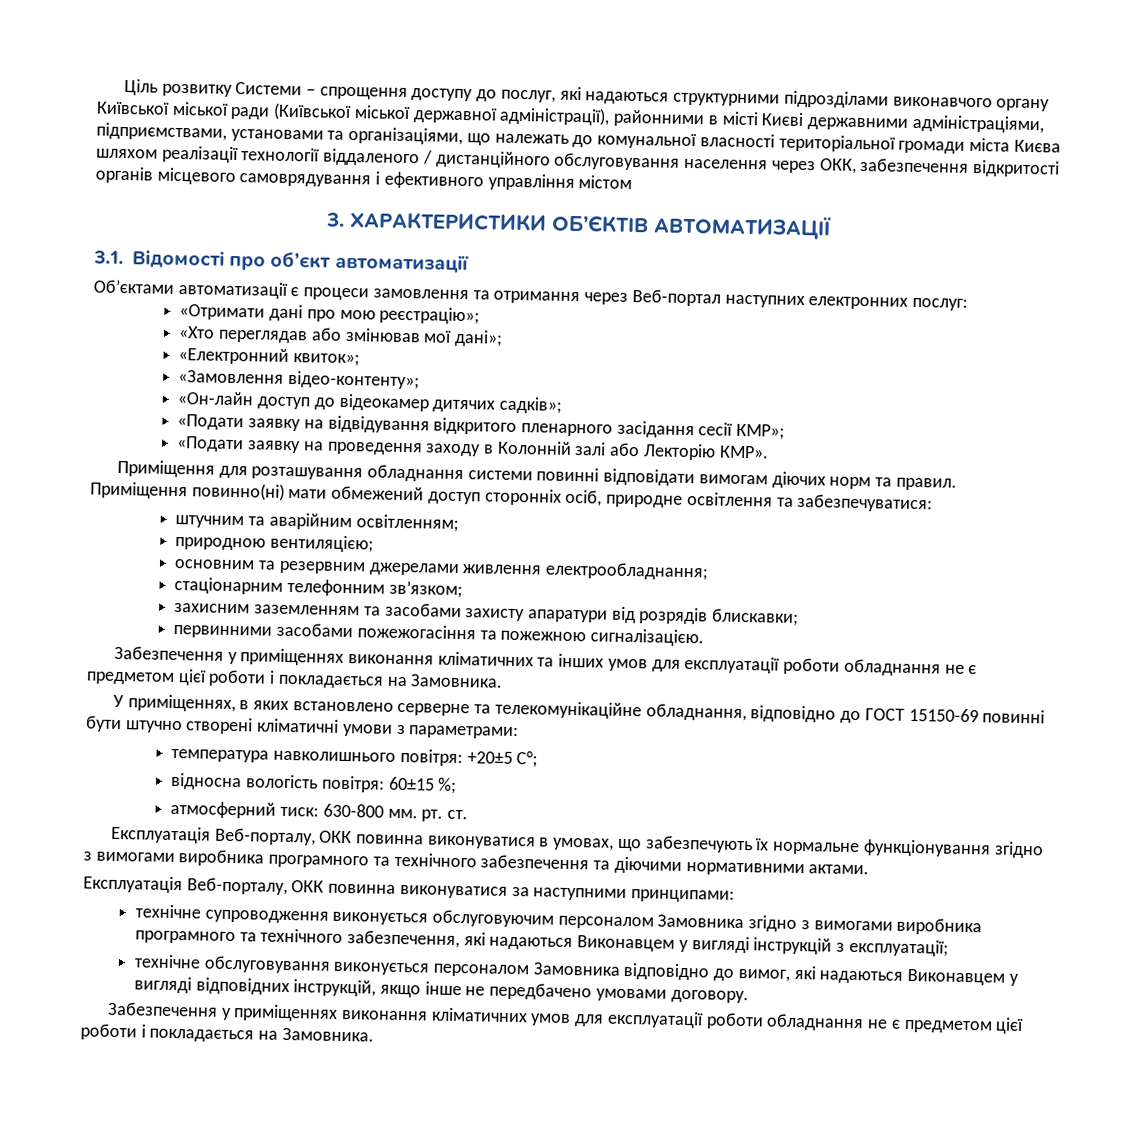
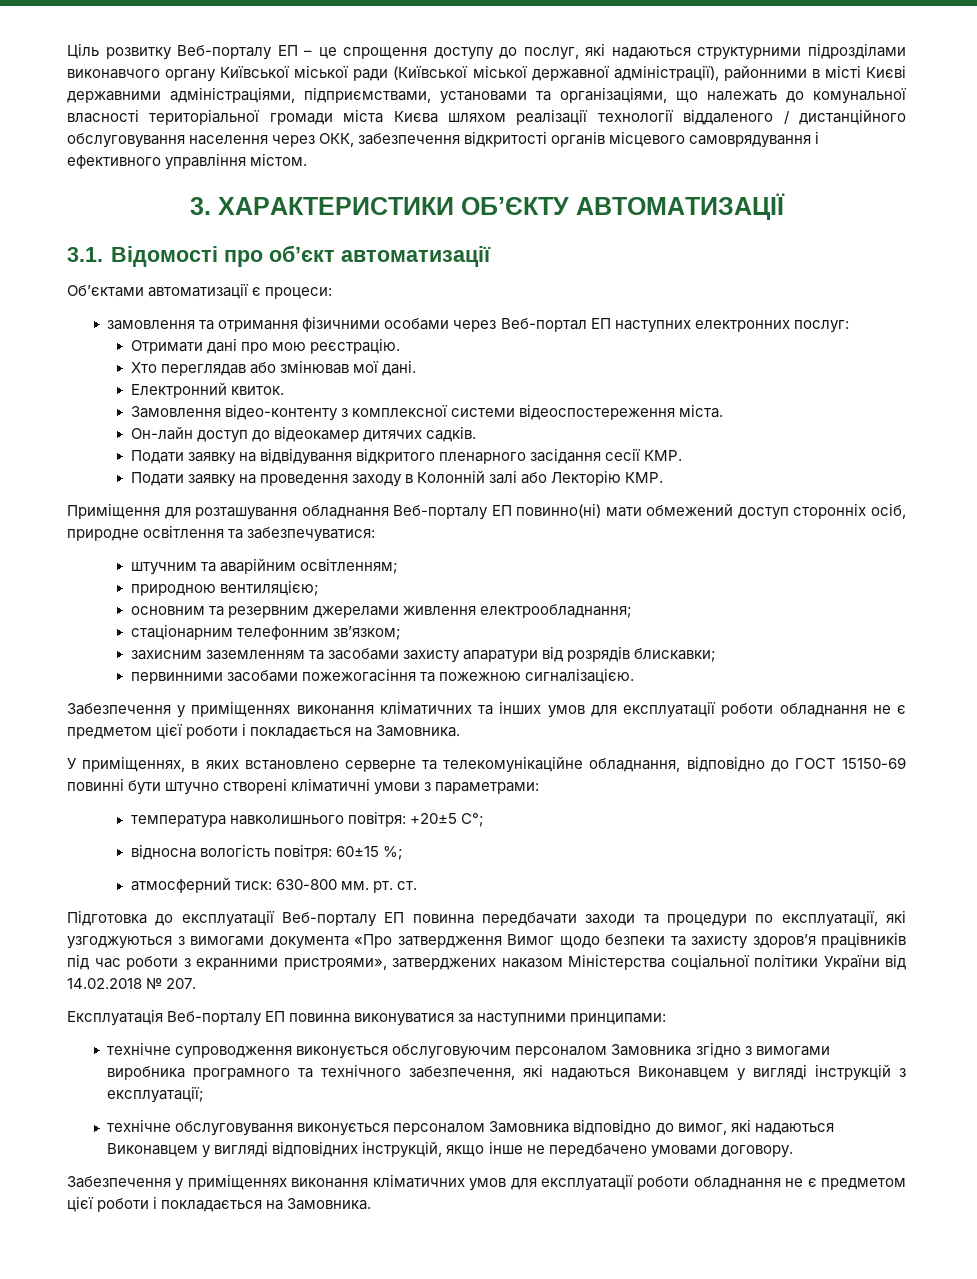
- Ціль розвитку Системи – спрощення доступу до послуг, які надаються структурними підрозділами виконавчого органу Київської міської ради (Київської міської державної адміністрації), районними в місті Києві державними адміністраціями, підприємствами, установами та організаціями, що належать до комунальної власності територіальної громади міста Києва шляхом реалізації технології віддаленого / дистанційного обслуговування населення через ОКК, забезпечення відкритості органів місцевого самоврядування і ефективного управління містом
+ Ціль розвитку Веб-порталу ЕП – це спрощення доступу до послуг, які надаються структурними підрозділами виконавчого органу Київської міської ради (Київської міської державної адміністрації), районними в місті Києві державними адміністраціями, підприємствами, установами та організаціями, що належать до комунальної власності територіальної громади міста Києва шляхом реалізації технології віддаленого / дистанційного обслуговування населення через ОКК, забезпечення відкритості органів місцевого самоврядування і ефективного управління містом.
- 3. ХАРАКТЕРИСТИКИ ОБ’ЄКТІВ АВТОМАТИЗАЦІЇ
+ 3. ХАРАКТЕРИСТИКИ ОБ’ЄКТУ АВТОМАТИЗАЦІЇ
- Об’єктами автоматизації є процеси замовлення та отримання через Веб-портал наступних електронних послуг:
+ Об’єктами автоматизації є процеси:
+ замовлення та отримання фізичними особами через Веб-портал ЕП наступних електронних послуг:
- «Отримати дані про мою реєстрацію»;
- «Хто переглядав або змінював мої дані»;
- «Електронний квиток»;
- «Замовлення відео-контенту»;
- «Он-лайн доступ до відеокамер дитячих садків»;
- «Подати заявку на відвідування відкритого пленарного засідання сесії КМР»;
- «Подати заявку на проведення заходу в Колонній залі або Лекторію КМР».
+ Отримати дані про мою реєстрацію.
+ Хто переглядав або змінював мої дані.
+ Електронний квиток.
+ Замовлення відео-контенту з комплексної системи відеоспостереження міста.
+ Он-лайн доступ до відеокамер дитячих садків.
+ Подати заявку на відвідування відкритого пленарного засідання сесії КМР.
+ Подати заявку на проведення заходу в Колонній залі або Лекторію КМР.
- Приміщення для розташування обладнання системи повинні відповідати вимогам діючих норм та правил. Приміщення повинно(ні) мати обмежений доступ сторонніх осіб, природне освітлення та забезпечуватися:
+ Приміщення для розташування обладнання Веб-порталу ЕП повинно(ні) мати обмежений доступ сторонніх осіб, природне освітлення та забезпечуватися:
- Експлуатація Веб-порталу, ОКК повинна виконуватися в умовах, що забезпечують їх нормальне функціонування згідно з вимогами виробника програмного та технічного забезпечення та діючими нормативними актами.
- Експлуатація Веб-порталу, ОКК повинна виконуватися за наступними принципами:
+ Підготовка до експлуатації Веб-порталу ЕП повинна передбачати заходи та процедури по експлуатації, які узгоджуються з вимогами документа «Про затвердження Вимог щодо безпеки та захисту здоров’я працівників під час роботи з екранними пристроями», затверджених наказом Міністерства соціальної політики України від 14.02.2018 № 207.
+ Експлуатація Веб-порталу ЕП повинна виконуватися за наступними принципами:

